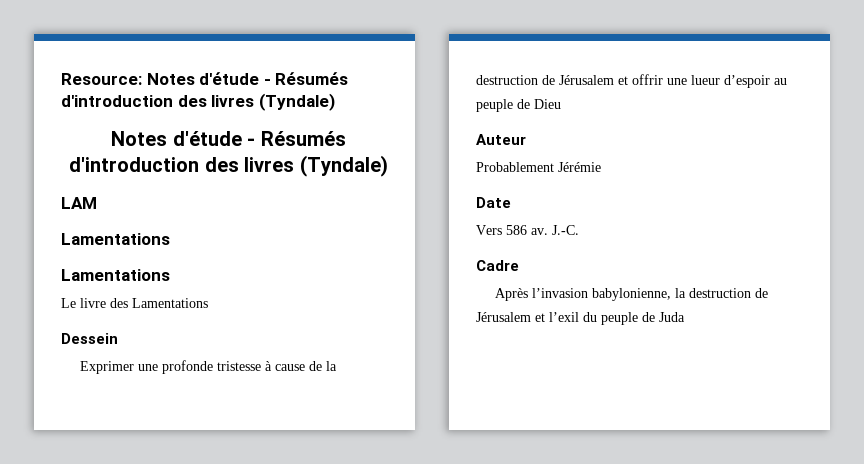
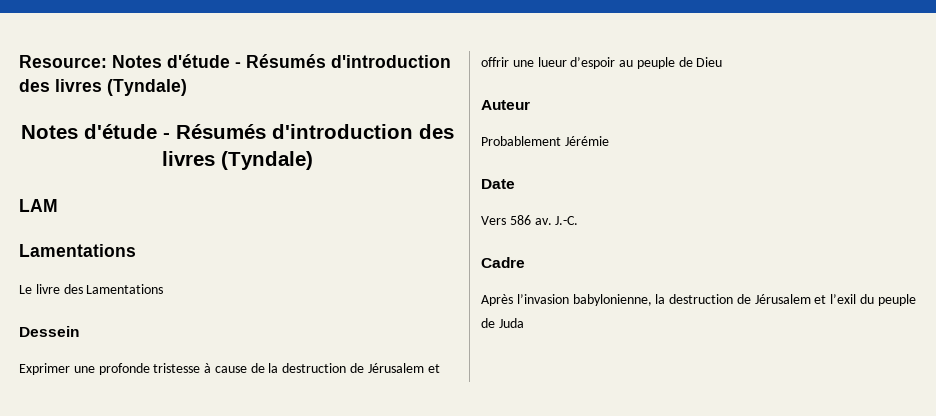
  LAM
- Lamentations

